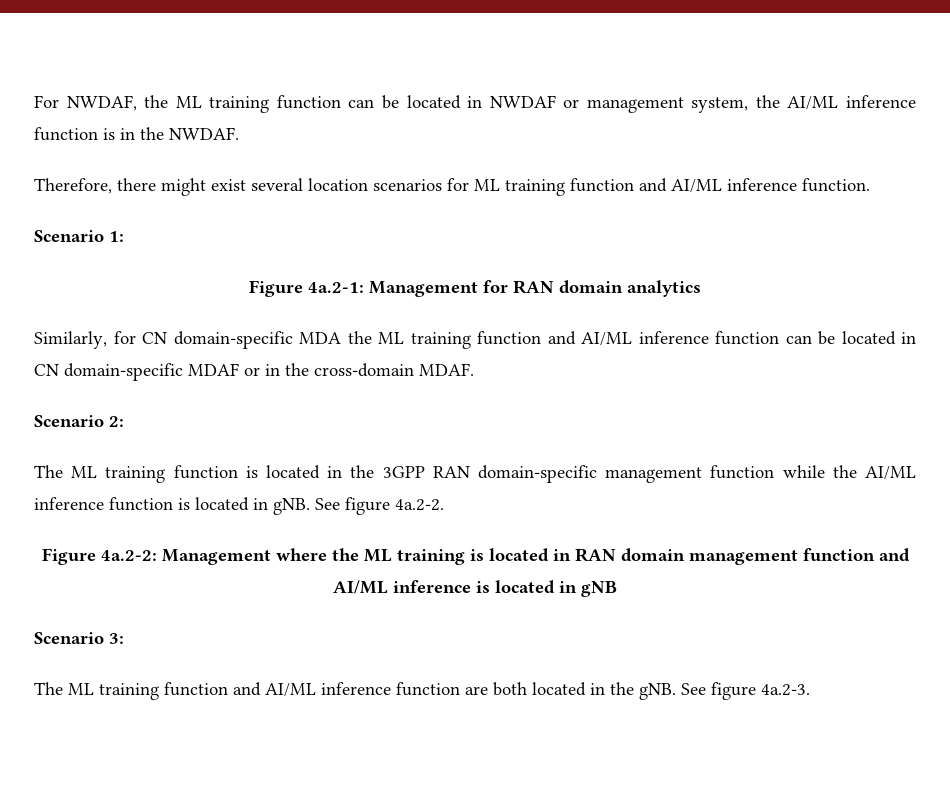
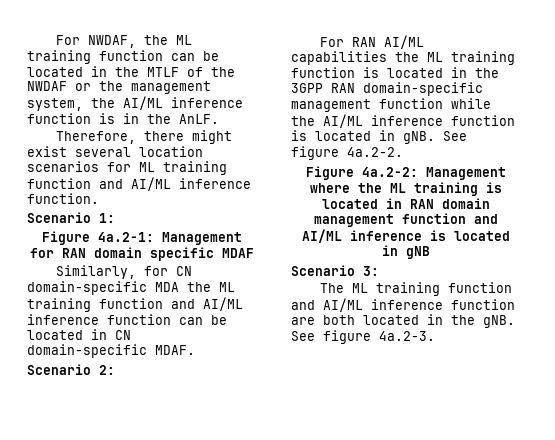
- For NWDAF, the ML training function can be located in NWDAF or management system, the AI/ML inference function is in the NWDAF.
+ For NWDAF, the ML training function can be located in the MTLF of the NWDAF or the management system, the AI/ML inference function is in the AnLF.
- Figure 4a.2-1: Management for RAN domain analytics
+ Figure 4a.2-1: Management for RAN domain specific MDAF
- Similarly, for CN domain-specific MDA the ML training function and AI/ML inference function can be located in CN domain-specific MDAF or in the cross-domain MDAF.
+ Similarly, for CN domain-specific MDA the ML training function and AI/ML inference function can be located in CN domain-specific MDAF.
  Scenario 2:
- The ML training function is located in the 3GPP RAN domain-specific management function while the AI/ML inference function is located in gNB.
+ For RAN AI/ML capabilities the ML training function is located in the 3GPP RAN domain-specific management function while the AI/ML inference function is located in gNB.

